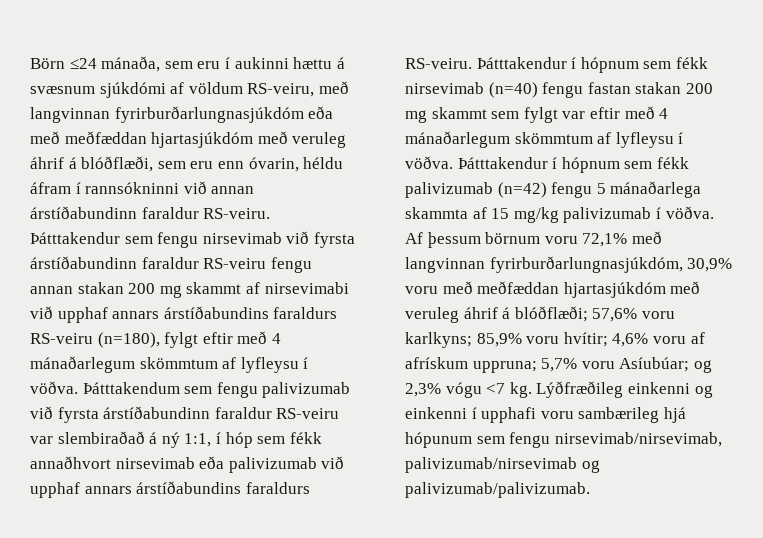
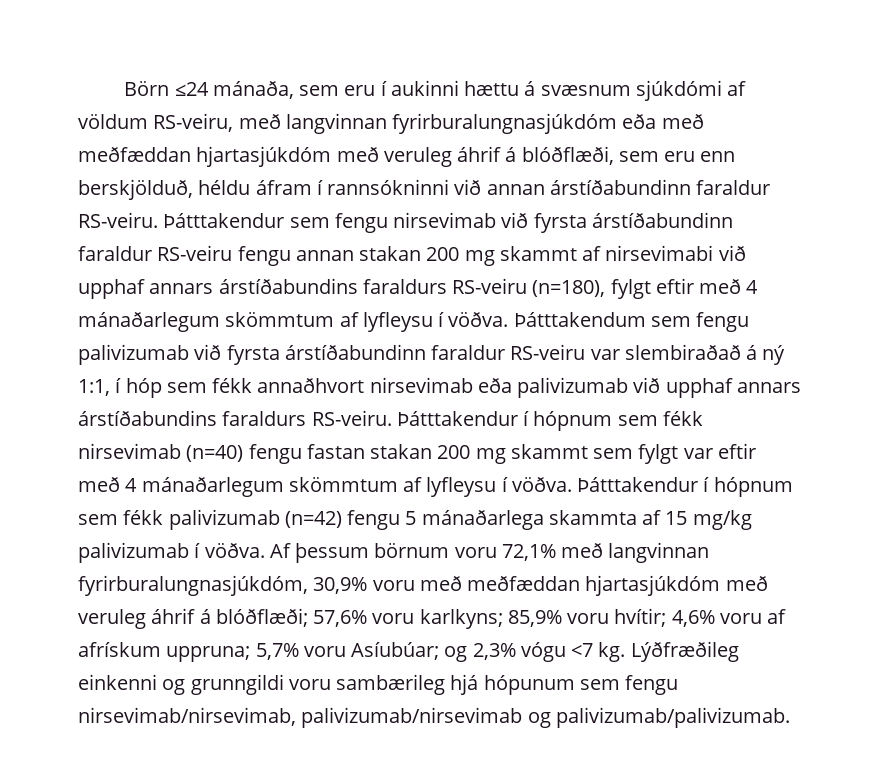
- Börn ≤24 mánaða, sem eru í aukinni hættu á svæsnum sjúkdómi af völdum RS-veiru, með langvinnan fyrirburðarlungnasjúkdóm eða með meðfæddan hjartasjúkdóm með veruleg áhrif á blóðflæði, sem eru enn óvarin, héldu áfram í rannsókninni við annan árstíðabundinn faraldur RS-veiru.
+ Börn ≤24 mánaða, sem eru í aukinni hættu á svæsnum sjúkdómi af völdum RS-veiru, með langvinnan fyrirburalungnasjúkdóm eða með meðfæddan hjartasjúkdóm með veruleg áhrif á blóðflæði, sem eru enn berskjölduð, héldu áfram í rannsókninni við annan árstíðabundinn faraldur RS-veiru.
- Af þessum börnum voru 72,1% með langvinnan fyrirburðarlungnasjúkdóm, 30,9% voru með meðfæddan hjartasjúkdóm með veruleg áhrif á blóðflæði; 57,6% voru karlkyns; 85,9% voru hvítir; 4,6% voru af afrískum uppruna; 5,7% voru Asíubúar; og 2,3% vógu <7 kg.
+ Af þessum börnum voru 72,1% með langvinnan fyrirburalungnasjúkdóm, 30,9% voru með meðfæddan hjartasjúkdóm með veruleg áhrif á blóðflæði; 57,6% voru karlkyns; 85,9% voru hvítir; 4,6% voru af afrískum uppruna; 5,7% voru Asíubúar; og 2,3% vógu <7 kg.
- Lýðfræðileg einkenni og einkenni í upphafi voru sambærileg hjá hópunum sem fengu nirsevimab/nirsevimab, palivizumab/nirsevimab og palivizumab/palivizumab.
+ Lýðfræðileg einkenni og grunngildi voru sambærileg hjá hópunum sem fengu nirsevimab/nirsevimab, palivizumab/nirsevimab og palivizumab/palivizumab.

